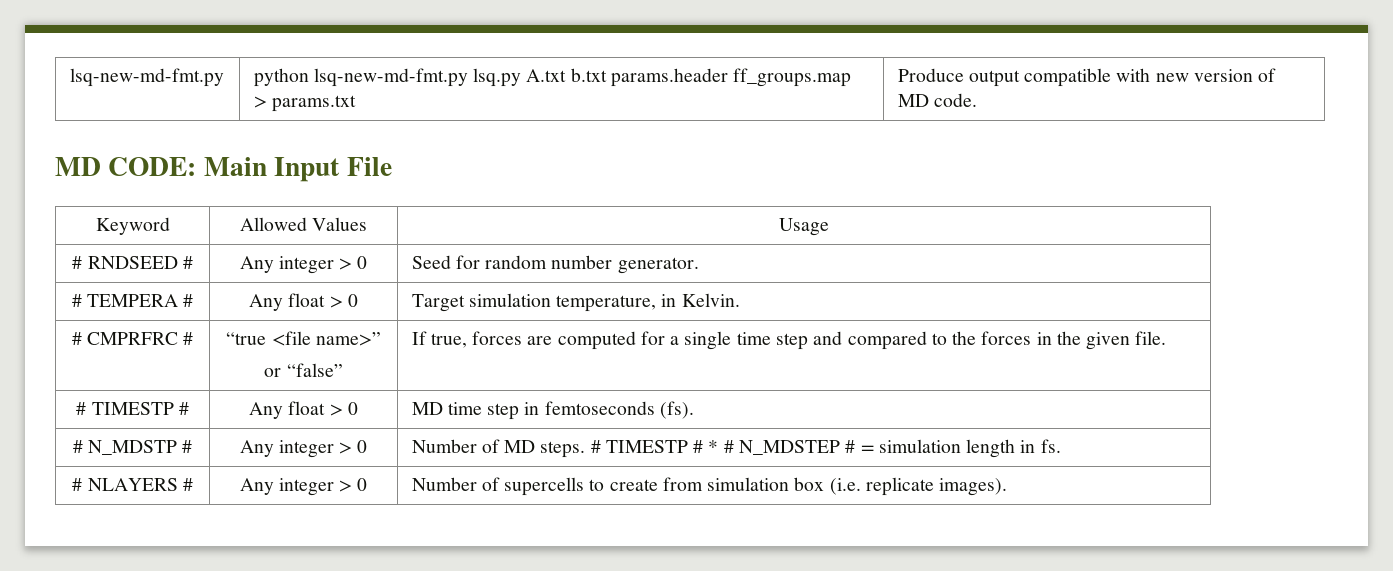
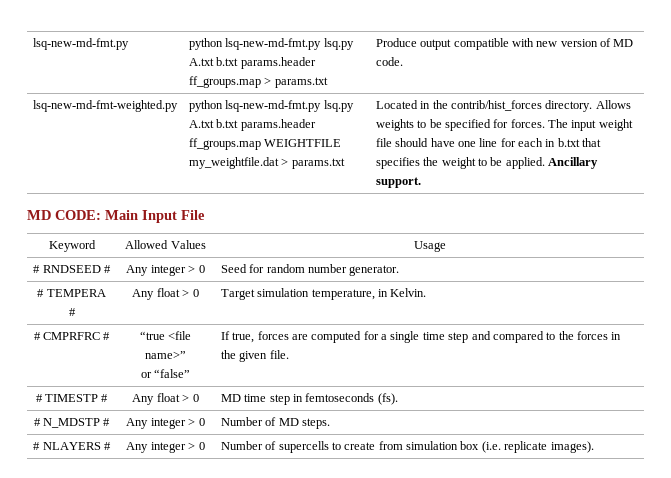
+ lsq-new-md-fmt-weighted.py | python lsq-new-md-fmt.py lsq.py A.txt b.txt params.header ff_groups.map WEIGHTFILE my_weightfile.dat > params.txt | Located in the contrib/hist_forces directory. Allows weights to be specified for forces. The input weight file should have one line for each in b.txt that specifies the weight to be applied. Ancillary support.
- # N_MDSTP # | Any integer > 0 | Number of MD steps. # TIMESTP # * # N_MDSTEP # = simulation length in fs.
+ # N_MDSTP # | Any integer > 0 | Number of MD steps.

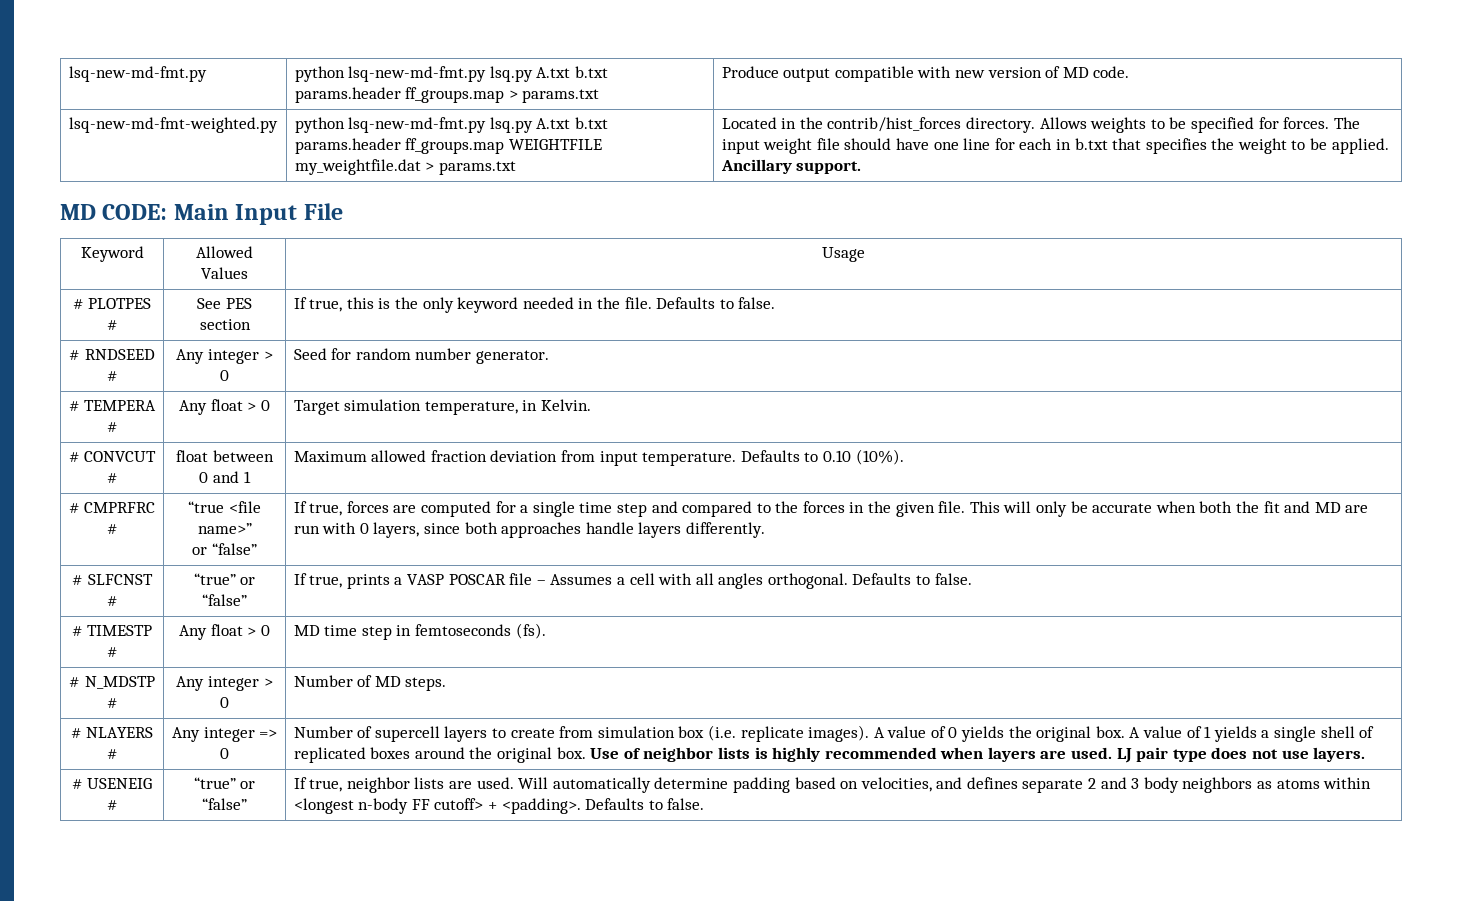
+ # PLOTPES # | See PES section | If true, this is the only keyword needed in the file. Defaults to false.
+ # CONVCUT # | float between 0 and 1 | Maximum allowed fraction deviation from input temperature. Defaults to 0.10 (10%).
+ This will only be accurate when both the fit and MD are run with 0 layers, since both approaches handle layers differently.
+ # SLFCNST # | “true” or “false” | If true, prints a VASP POSCAR file – Assumes a cell with all angles orthogonal. Defaults to false.
- Any integer > 0 | Number of supercells to create from simulation box (i.e. replicate images).
+ Any integer => 0 | Number of supercell layers to create from simulation box (i.e. replicate images).
+ A value of 0 yields the original box. A value of 1 yields a single shell of replicated boxes around the original box. Use of neighbor lists is highly recommended when layers are used. LJ pair type does not use layers.
+ # USENEIG # | “true” or “false” | If true, neighbor lists are used. Will automatically determine padding based on velocities, and defines separate 2 and 3 body neighbors as atoms within <longest n-body FF cutoff> + <padding>. Defaults to false.

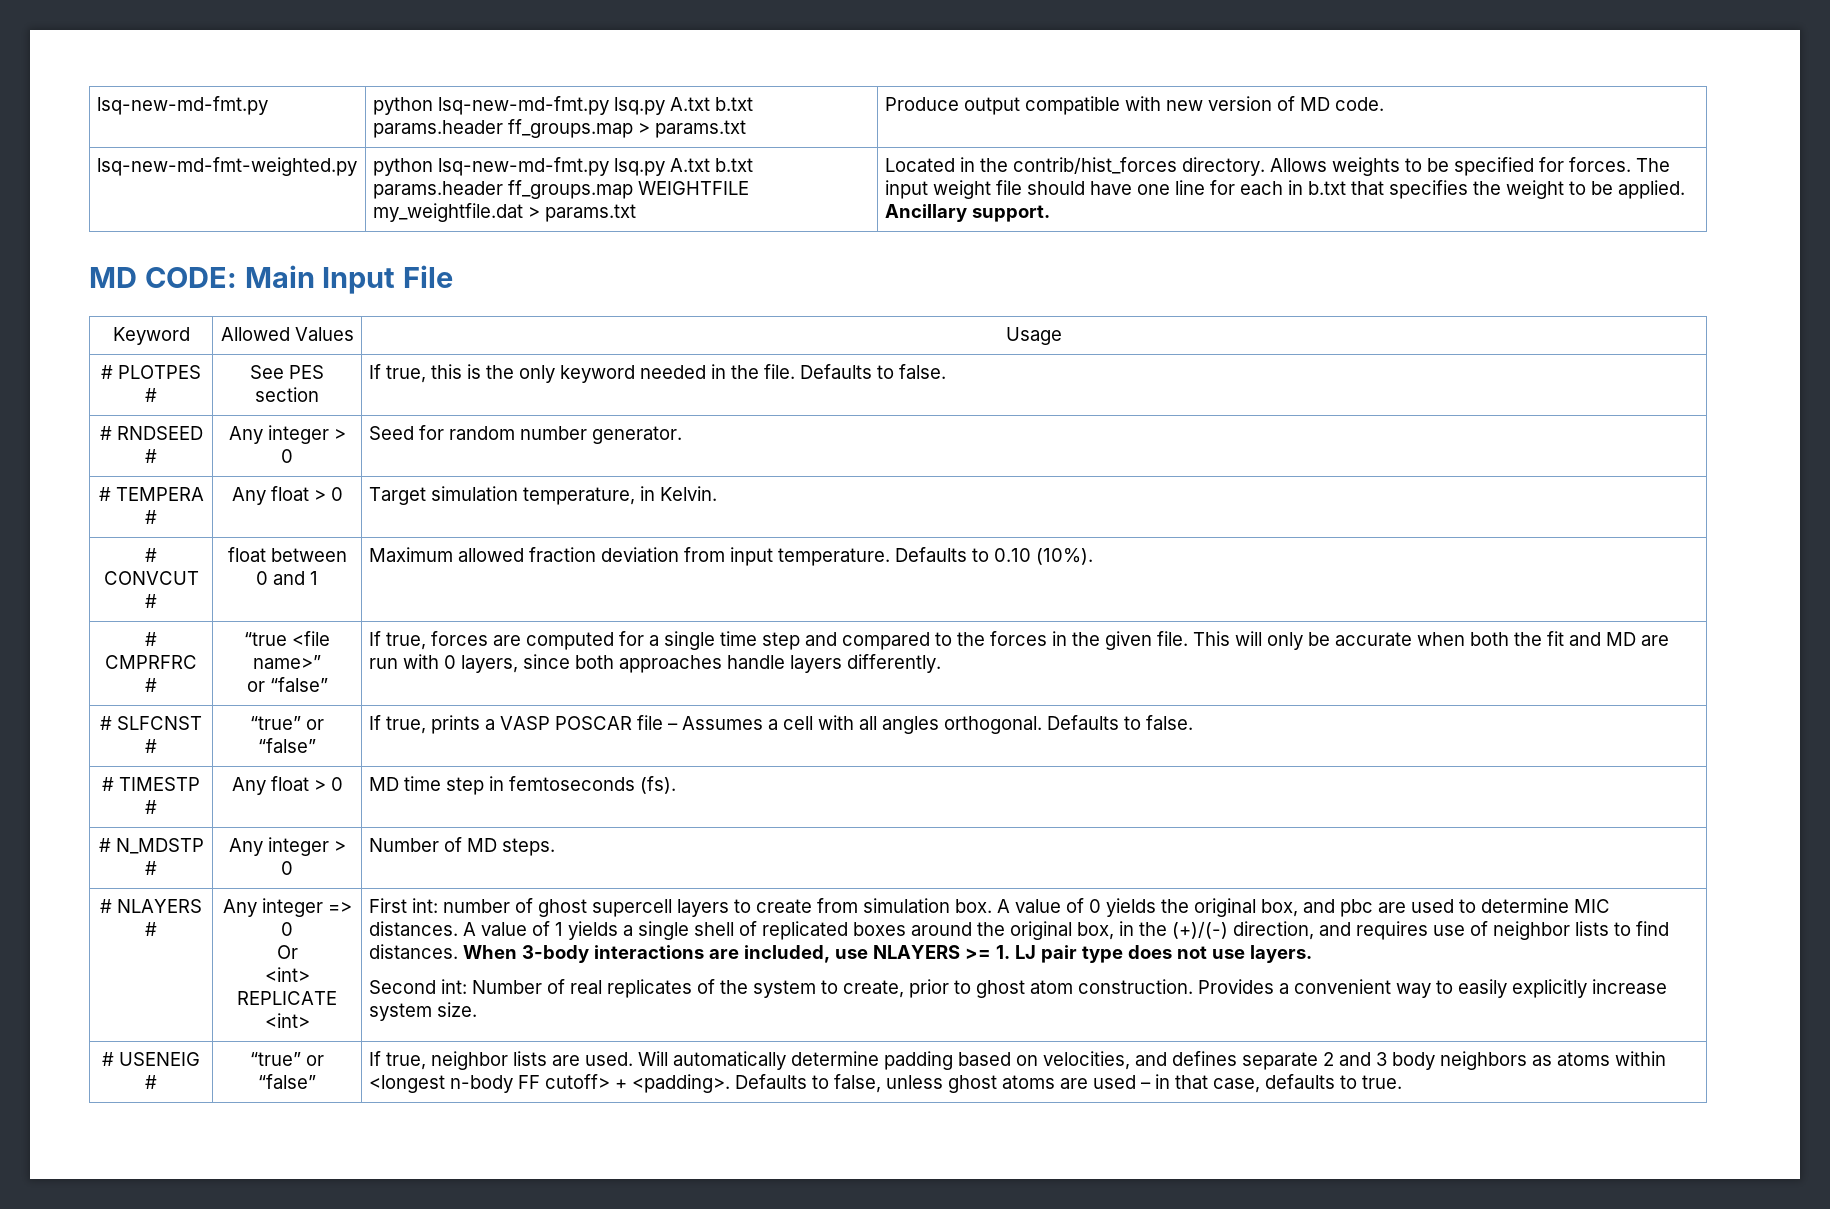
- Number of supercell layers to create from simulation box (i.e. replicate images).
+ Or
+ <int> REPLICATE <int> | First int: number of ghost supercell layers to create from simulation box.
- A value of 0 yields the original box.
+ A value of 0 yields the original box, and pbc are used to determine MIC distances.
- A value of 1 yields a single shell of replicated boxes around the original box. Use of neighbor lists is highly recommended when layers are used. LJ pair type does not use layers.
+ A value of 1 yields a single shell of replicated boxes around the original box, in the (+)/(-) direction, and requires use of neighbor lists to find distances. When 3-body interactions are included, use NLAYERS >= 1. LJ pair type does not use layers.
+ Second int: Number of real replicates of the system to create, prior to ghost atom construction. Provides a convenient way to easily explicitly increase system size.
- Will automatically determine padding based on velocities, and defines separate 2 and 3 body neighbors as atoms within <longest n-body FF cutoff> + <padding>. Defaults to false.
+ Will automatically determine padding based on velocities, and defines separate 2 and 3 body neighbors as atoms within <longest n-body FF cutoff> + <padding>. Defaults to false, unless ghost atoms are used – in that case, defaults to true.

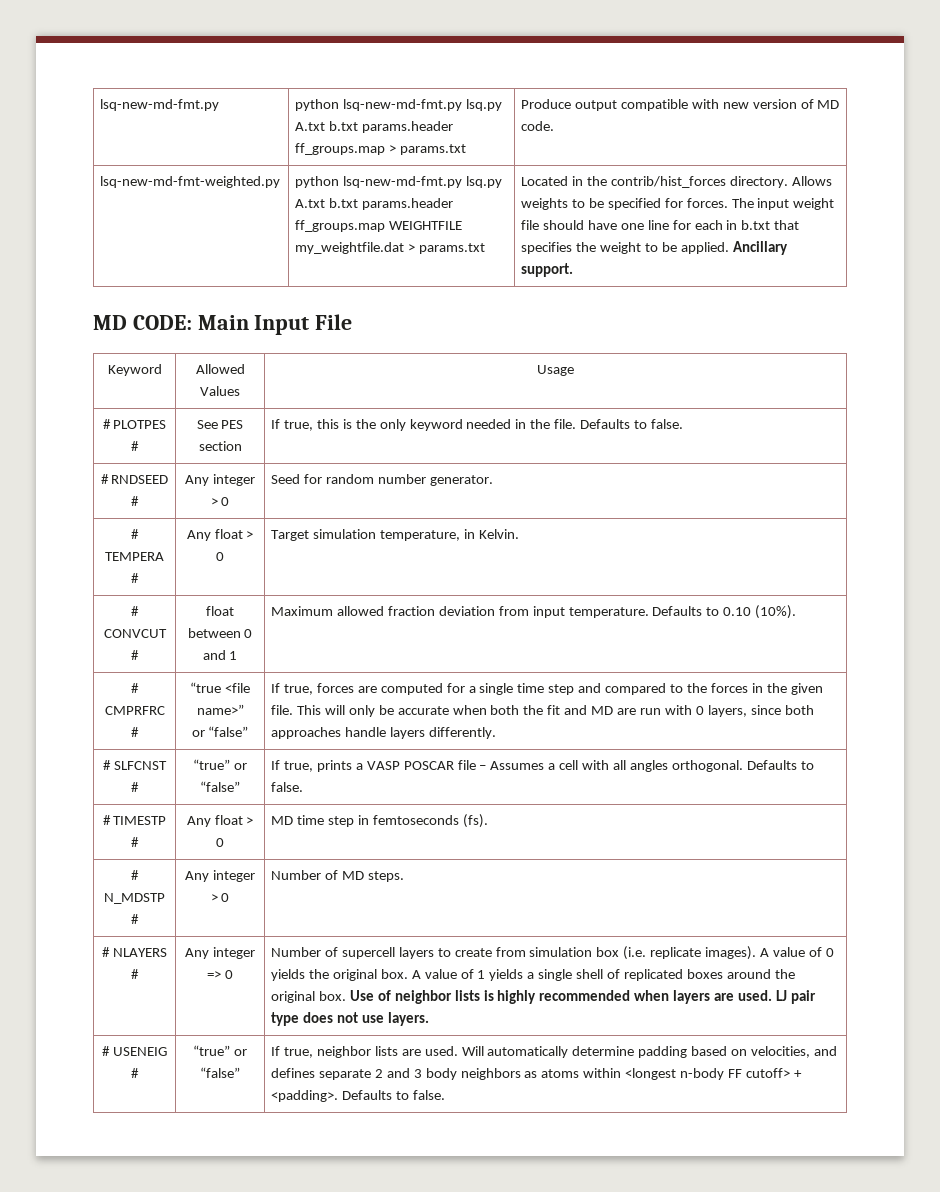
- Or
- <int> REPLICATE <int> | First int: number of ghost supercell layers to create from simulation box.
+ Number of supercell layers to create from simulation box (i.e. replicate images).
- A value of 0 yields the original box, and pbc are used to determine MIC distances.
+ A value of 0 yields the original box.
- A value of 1 yields a single shell of replicated boxes around the original box, in the (+)/(-) direction, and requires use of neighbor lists to find distances. When 3-body interactions are included, use NLAYERS >= 1. LJ pair type does not use layers.
+ A value of 1 yields a single shell of replicated boxes around the original box. Use of neighbor lists is highly recommended when layers are used. LJ pair type does not use layers.
- Second int: Number of real replicates of the system to create, prior to ghost atom construction. Provides a convenient way to easily explicitly increase system size.
- Will automatically determine padding based on velocities, and defines separate 2 and 3 body neighbors as atoms within <longest n-body FF cutoff> + <padding>. Defaults to false, unless ghost atoms are used – in that case, defaults to true.
+ Will automatically determine padding based on velocities, and defines separate 2 and 3 body neighbors as atoms within <longest n-body FF cutoff> + <padding>. Defaults to false.

